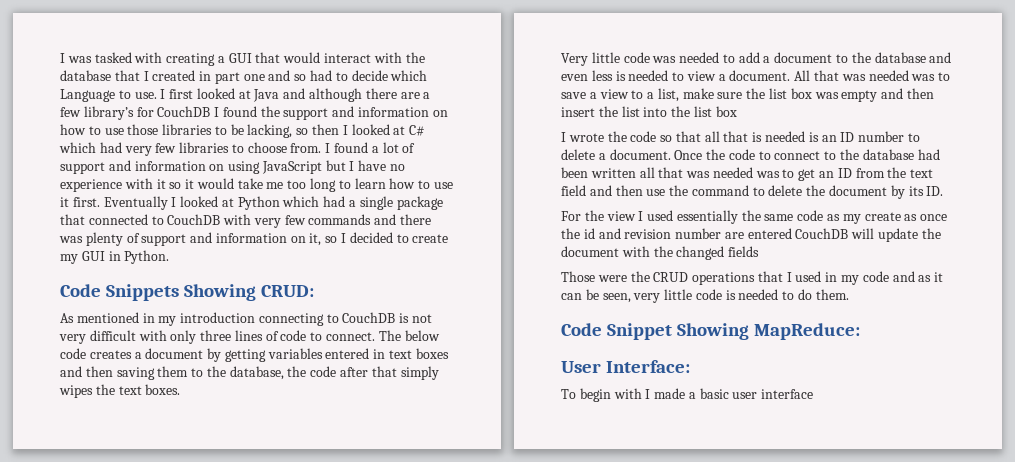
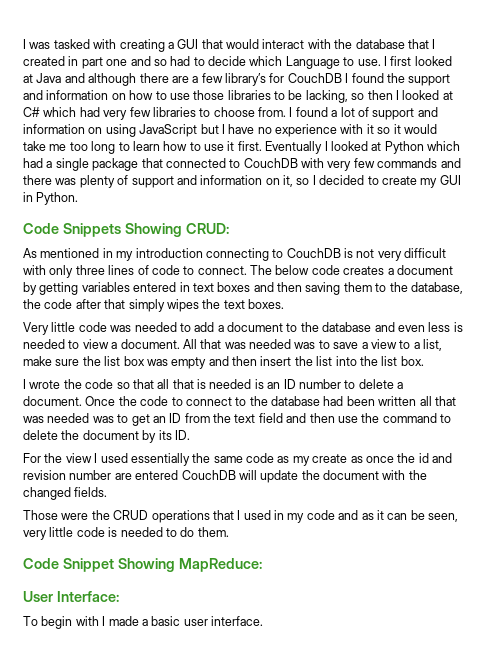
- All that was needed was to save a view to a list, make sure the list box was empty and then insert the list into the list box
+ All that was needed was to save a view to a list, make sure the list box was empty and then insert the list into the list box.
- For the view I used essentially the same code as my create as once the id and revision number are entered CouchDB will update the document with the changed fields
+ For the view I used essentially the same code as my create as once the id and revision number are entered CouchDB will update the document with the changed fields.
- To begin with I made a basic user interface
+ To begin with I made a basic user interface.

